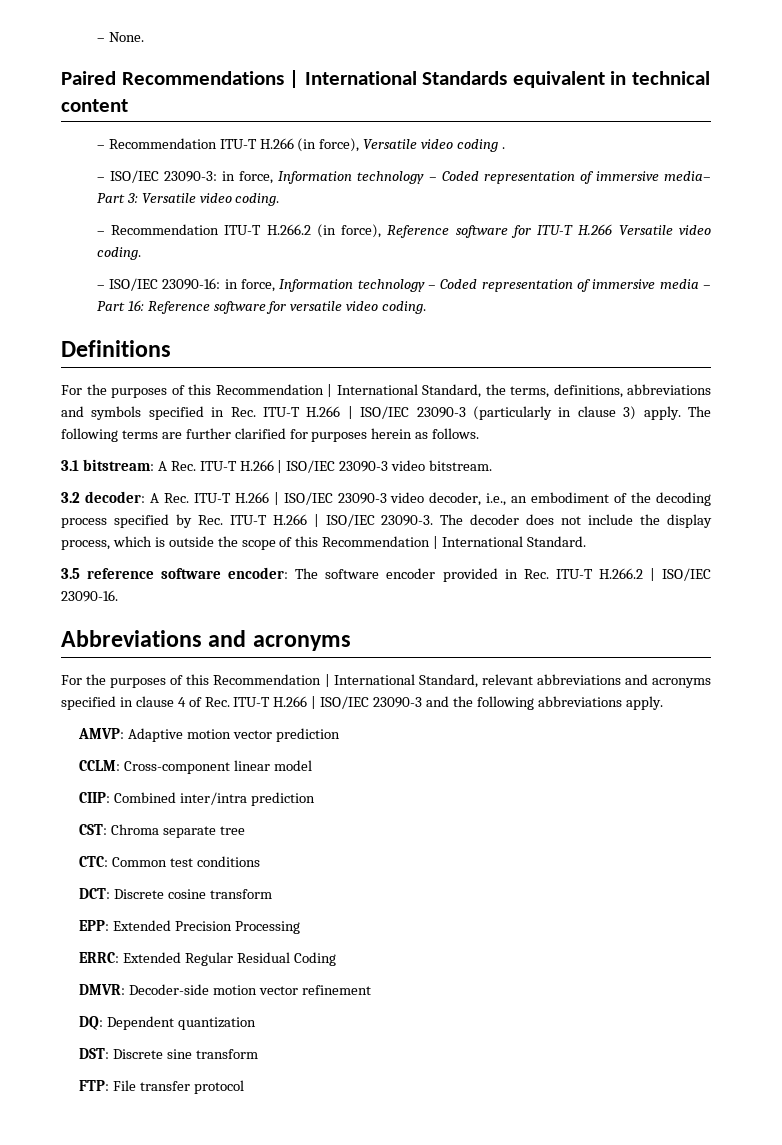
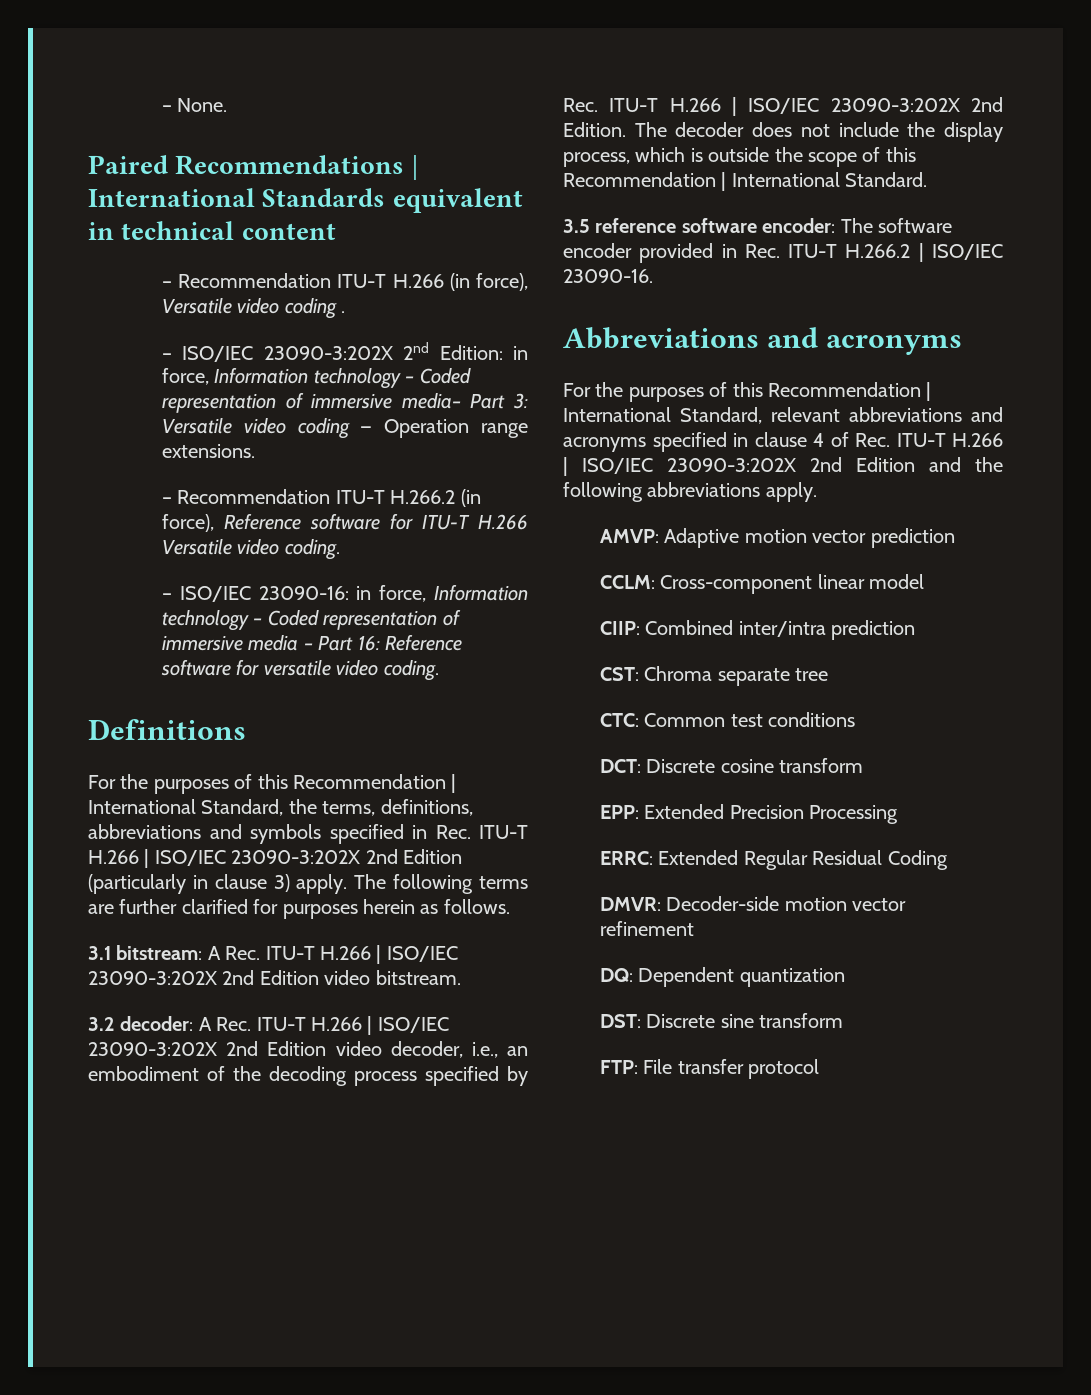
- – ISO/IEC 23090-3: in force, Information technology – Coded representation of immersive media– Part 3: Versatile video coding.
+ – ISO/IEC 23090-3:202X 2nd Edition: in force, Information technology – Coded representation of immersive media– Part 3: Versatile video coding — Operation range extensions.
- For the purposes of this Recommendation | International Standard, the terms, definitions, abbreviations and symbols specified in Rec. ITU-T H.266 | ISO/IEC 23090-3 (particularly in clause 3) apply.
+ For the purposes of this Recommendation | International Standard, the terms, definitions, abbreviations and symbols specified in Rec. ITU-T H.266 | ISO/IEC 23090-3:202X 2nd Edition (particularly in clause 3) apply.
- 3.1 bitstream: A Rec. ITU-T H.266 | ISO/IEC 23090-3 video bitstream.
+ 3.1 bitstream: A Rec. ITU-T H.266 | ISO/IEC 23090-3:202X 2nd Edition video bitstream.
- 3.2 decoder: A Rec. ITU-T H.266 | ISO/IEC 23090-3 video decoder, i.e., an embodiment of the decoding process specified by Rec. ITU-T H.266 | ISO/IEC 23090-3.
+ 3.2 decoder: A Rec. ITU-T H.266 | ISO/IEC 23090-3:202X 2nd Edition video decoder, i.e., an embodiment of the decoding process specified by Rec. ITU-T H.266 | ISO/IEC 23090-3:202X 2nd Edition.
- For the purposes of this Recommendation | International Standard, relevant abbreviations and acronyms specified in clause 4 of Rec. ITU-T H.266 | ISO/IEC 23090-3 and the following abbreviations apply.
+ For the purposes of this Recommendation | International Standard, relevant abbreviations and acronyms specified in clause 4 of Rec. ITU-T H.266 | ISO/IEC 23090-3:202X 2nd Edition and the following abbreviations apply.

